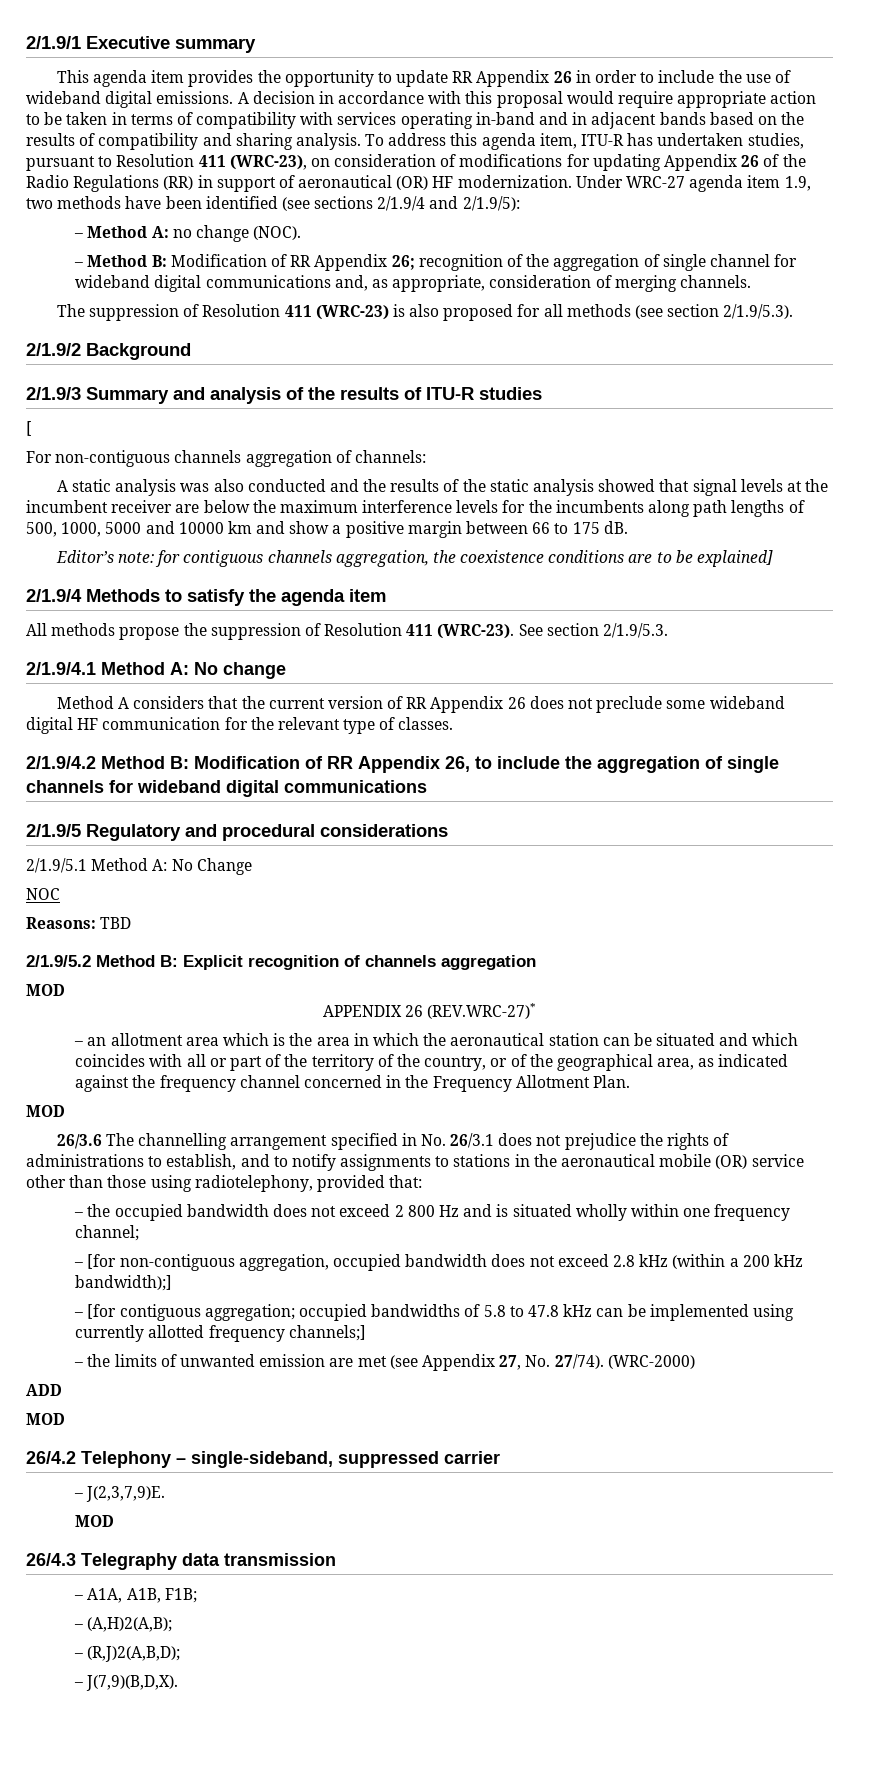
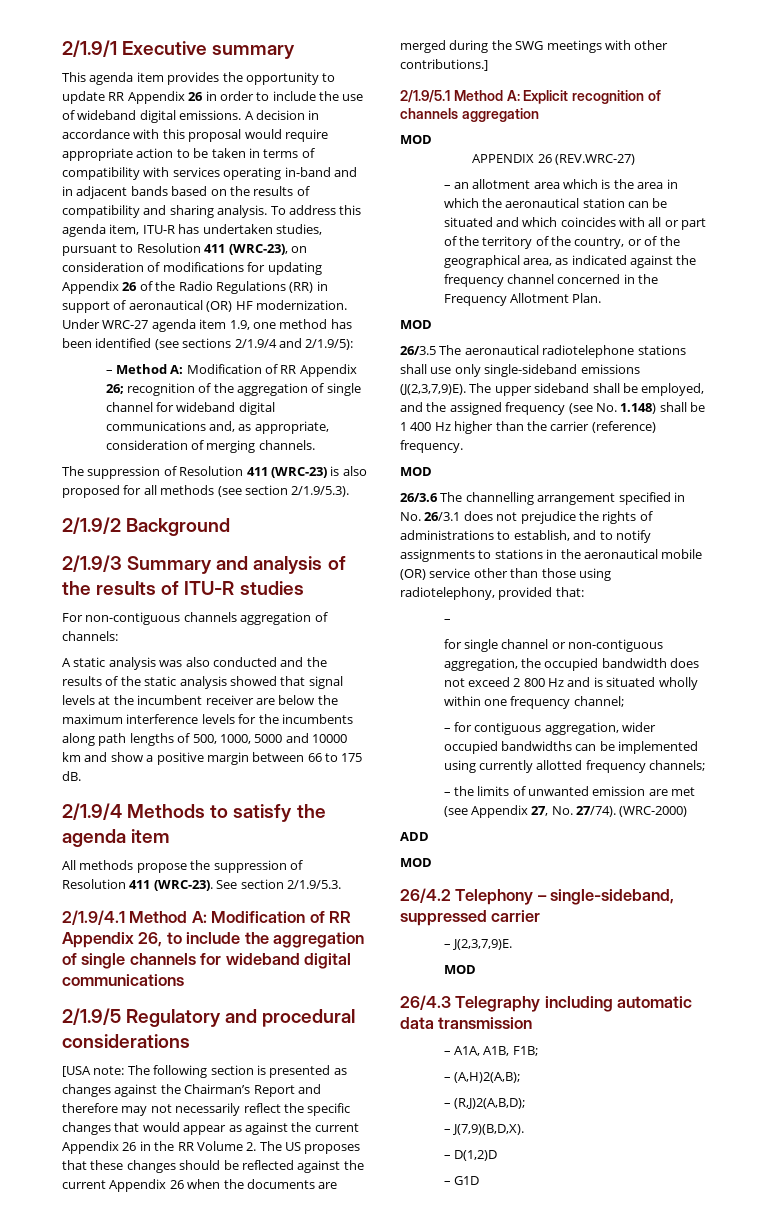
- Under WRC-27 agenda item 1.9, two methods have been identified (see sections 2/1.9/4 and 2/1.9/5):
+ Under WRC-27 agenda item 1.9, one method has been identified (see sections 2/1.9/4 and 2/1.9/5):
- – Method A: no change (NOC).
- – Method B: Modification of RR Appendix 26; recognition of the aggregation of single channel for wideband digital communications and, as appropriate, consideration of merging channels.
+ – Method A: Modification of RR Appendix 26; recognition of the aggregation of single channel for wideband digital communications and, as appropriate, consideration of merging channels.
- [
- Editor’s note: for contiguous channels aggregation, the coexistence conditions are to be explained]
- 2/1.9/4.1 Method A: No change
- Method A considers that the current version of RR Appendix 26 does not preclude some wideband digital HF communication for the relevant type of classes.
- 2/1.9/4.2 Method B: Modification of RR Appendix 26, to include the aggregation of single channels for wideband digital communications
+ 2/1.9/4.1 Method A: Modification of RR Appendix 26, to include the aggregation of single channels for wideband digital communications
- 2/1.9/5.1 Method A: No Change
- NOC
- Reasons: TBD
- 2/1.9/5.2 Method B: Explicit recognition of channels aggregation
+ [USA note: The following section is presented as changes against the Chairman’s Report and therefore may not necessarily reflect the specific changes that would appear as against the current Appendix 26 in the RR Volume 2. The US proposes that these changes should be reflected against the current Appendix 26 when the documents are merged during the SWG meetings with other contributions.]
+ 2/1.9/5.1 Method A: Explicit recognition of channels aggregation
- APPENDIX 26 (REV.WRC-27)*
+ APPENDIX 26 (REV.WRC-27)
+ 26/3.5 The aeronautical radiotelephone stations shall use only single-sideband emissions (J(2,3,7,9)E). The upper sideband shall be employed, and the assigned frequency (see No. 1.148) shall be 1 400 Hz higher than the carrier (reference) frequency.
+ MOD
  26/3.6 The channelling arrangement specified in No. 26/3.1 does not prejudice the rights of administrations to establish, and to notify assignments to stations in the aeronautical mobile (OR) service other than those using radiotelephony, provided that:
- – the occupied bandwidth does not exceed 2 800 Hz and is situated wholly within one frequency channel;
+ –
+ for single channel or non-contiguous aggregation, the occupied bandwidth does not exceed 2 800 Hz and is situated wholly within one frequency channel;
- – [for non-contiguous aggregation, occupied bandwidth does not exceed 2.8 kHz (within a 200 kHz bandwidth);]
- – [for contiguous aggregation; occupied bandwidths of 5.8 to 47.8 kHz can be implemented using currently allotted frequency channels;]
+ – for contiguous aggregation, wider occupied bandwidths can be implemented using currently allotted frequency channels;
- 26/4.3 Telegraphy data transmission
+ 26/4.3 Telegraphy including automatic data transmission
+ – D(1,2)D
+ – G1D

